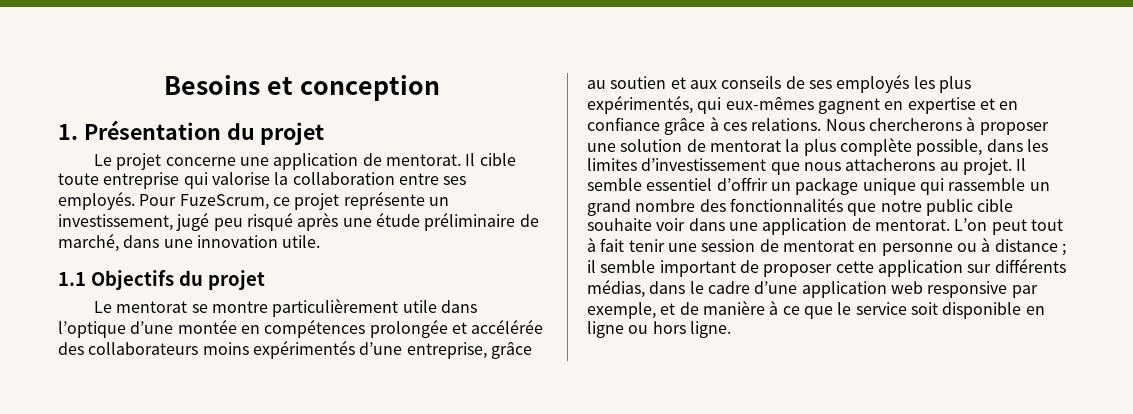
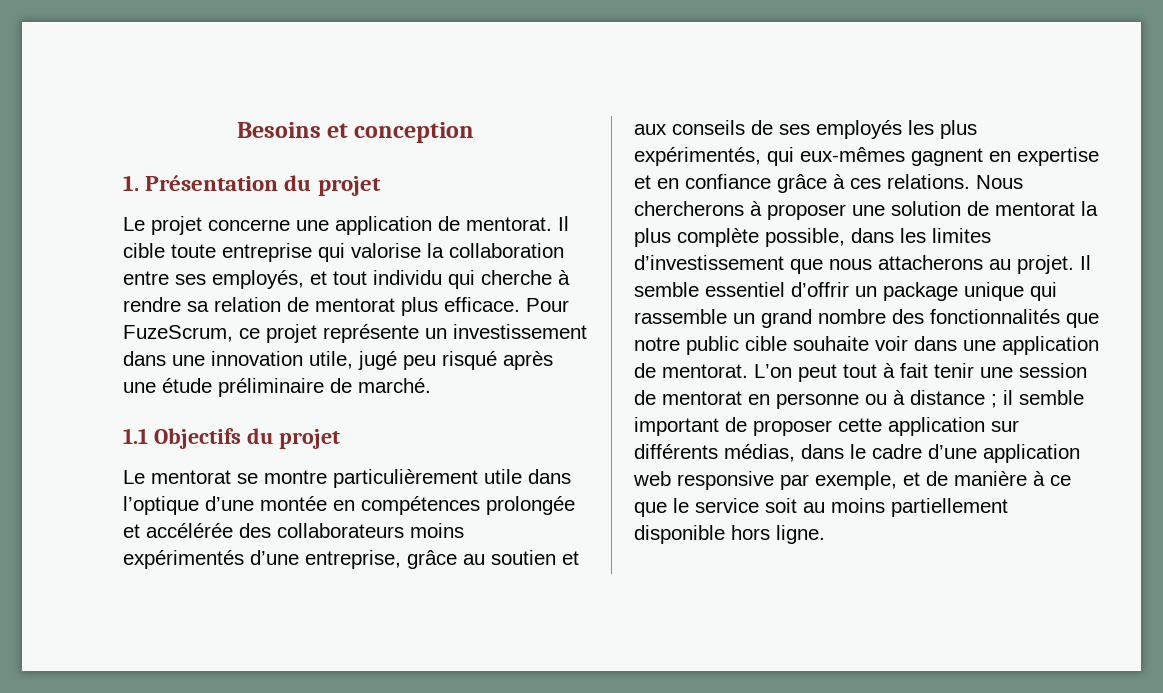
- Il cible toute entreprise qui valorise la collaboration entre ses employés.
+ Il cible toute entreprise qui valorise la collaboration entre ses employés, et tout individu qui cherche à rendre sa relation de mentorat plus efficace.
- Pour FuzeScrum, ce projet représente un investissement, jugé peu risqué après une étude préliminaire de marché, dans une innovation utile.
+ Pour FuzeScrum, ce projet représente un investissement dans une innovation utile, jugé peu risqué après une étude préliminaire de marché.
- L’on peut tout à fait tenir une session de mentorat en personne ou à distance ; il semble important de proposer cette application sur différents médias, dans le cadre d’une application web responsive par exemple, et de manière à ce que le service soit disponible en ligne ou hors ligne.
+ L’on peut tout à fait tenir une session de mentorat en personne ou à distance ; il semble important de proposer cette application sur différents médias, dans le cadre d’une application web responsive par exemple, et de manière à ce que le service soit au moins partiellement disponible hors ligne.

